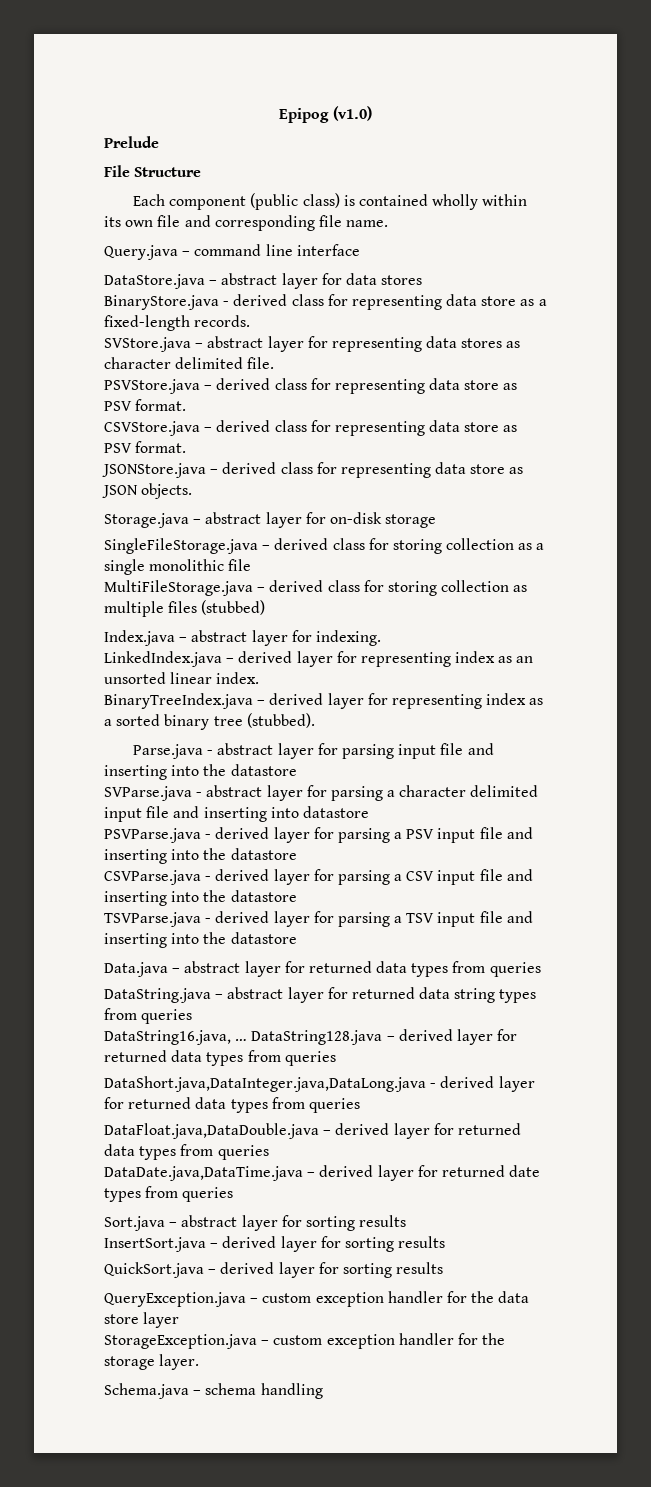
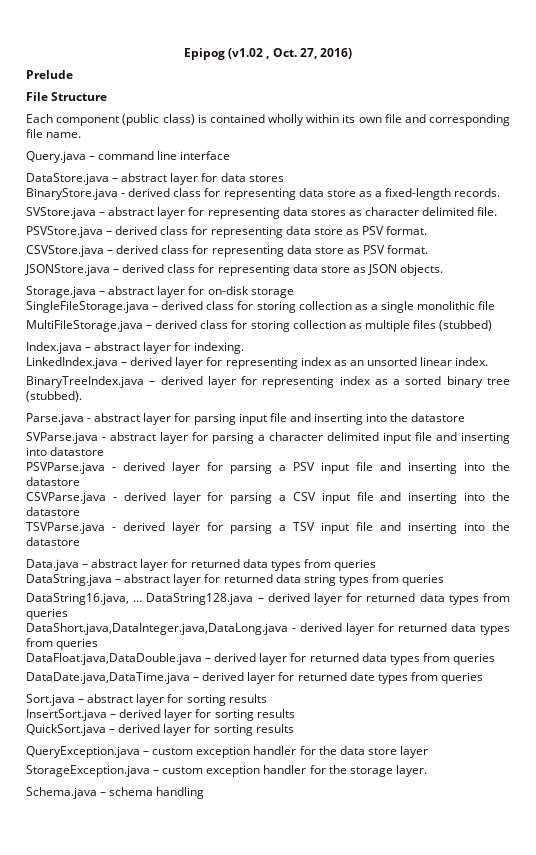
- Epipog (v1.0)
+ Epipog (v1.02 , Oct. 27, 2016)

